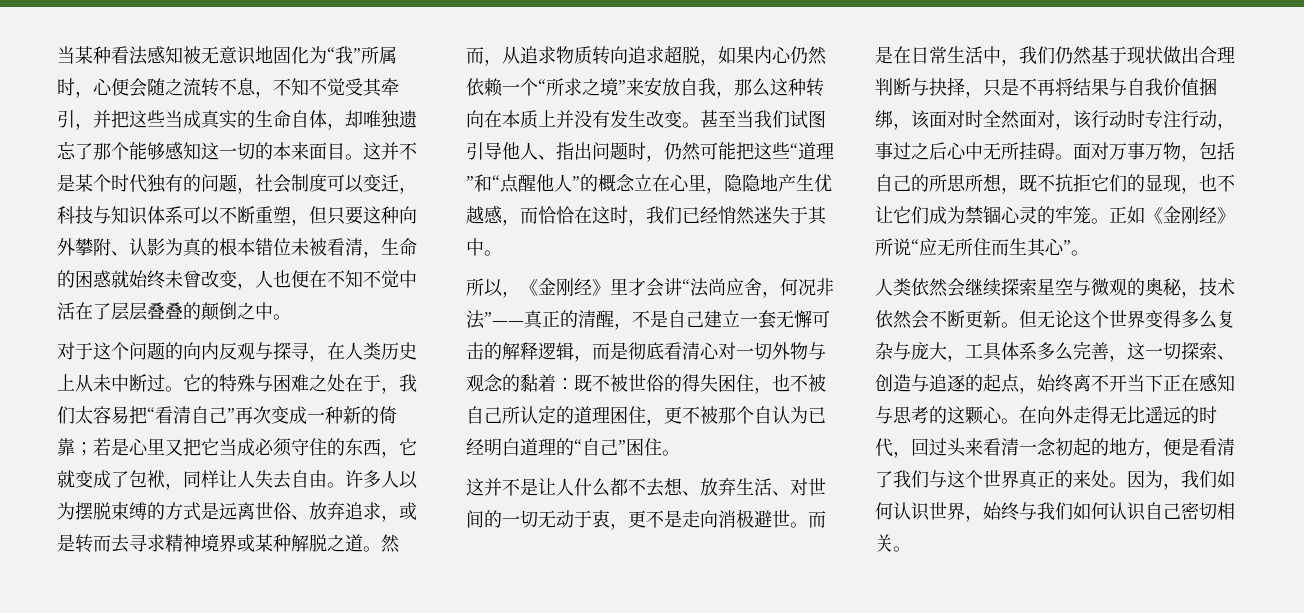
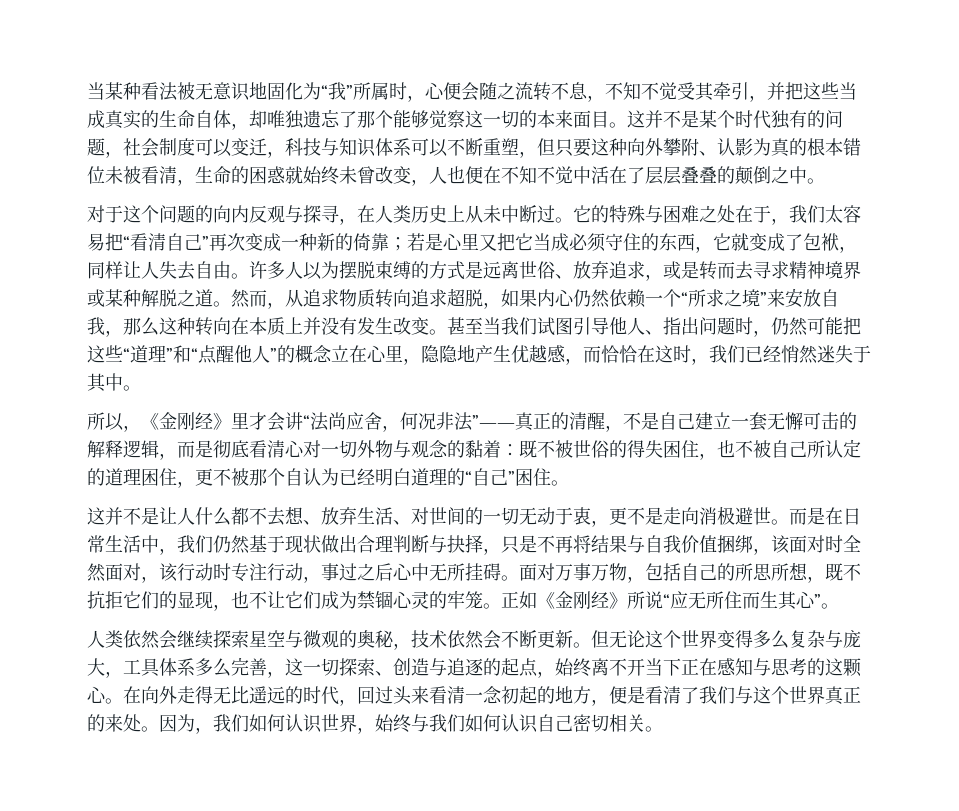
- 当某种看法感知被无意识地固化为“我”所属时，心便会随之流转不息，不知不觉受其牵引，并把这些当成真实的生命自体，却唯独遗忘了那个能够感知这一切的本来面目。
+ 当某种看法被无意识地固化为“我”所属时，心便会随之流转不息，不知不觉受其牵引，并把这些当成真实的生命自体，却唯独遗忘了那个能够觉察这一切的本来面目。

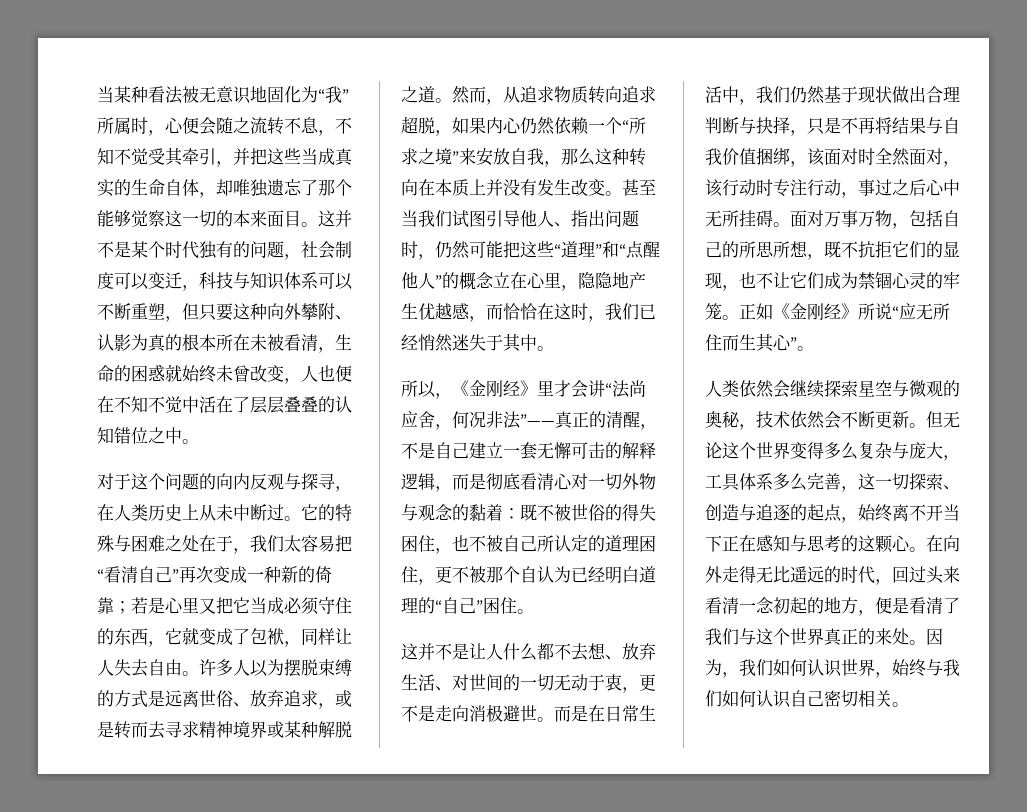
- 这并不是某个时代独有的问题，社会制度可以变迁，科技与知识体系可以不断重塑，但只要这种向外攀附、认影为真的根本错位未被看清，生命的困惑就始终未曾改变，人也便在不知不觉中活在了层层叠叠的颠倒之中。
+ 这并不是某个时代独有的问题，社会制度可以变迁，科技与知识体系可以不断重塑，但只要这种向外攀附、认影为真的根本所在未被看清，生命的困惑就始终未曾改变，人也便在不知不觉中活在了层层叠叠的认知错位之中。

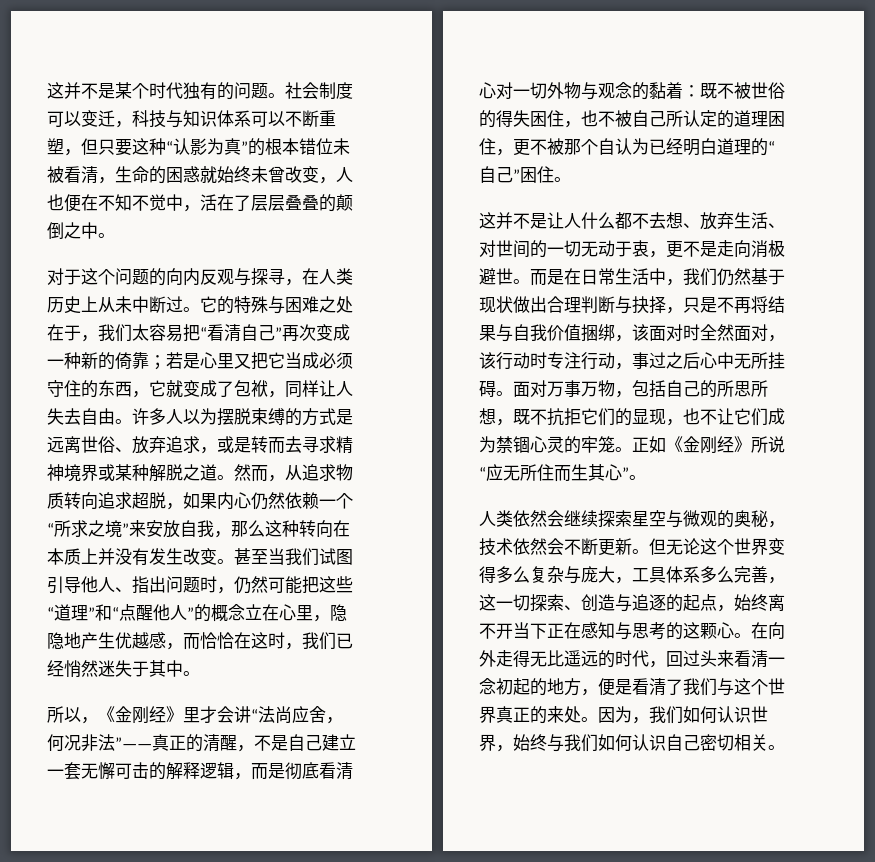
- 当某种看法被无意识地固化为“我”所属时，心便会随之流转不息，不知不觉受其牵引，并把这些当成真实的生命自体，却唯独遗忘了那个能够觉察这一切的本来面目。这并不是某个时代独有的问题，社会制度可以变迁，科技与知识体系可以不断重塑，但只要这种向外攀附、认影为真的根本所在未被看清，生命的困惑就始终未曾改变，人也便在不知不觉中活在了层层叠叠的认知错位之中。
+ 这并不是某个时代独有的问题。社会制度可以变迁，科技与知识体系可以不断重塑，但只要这种“认影为真”的根本错位未被看清，生命的困惑就始终未曾改变，人也便在不知不觉中，活在了层层叠叠的颠倒之中。

